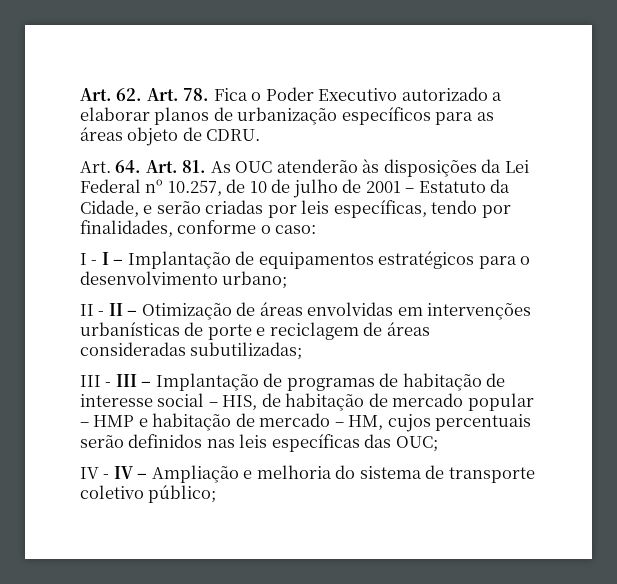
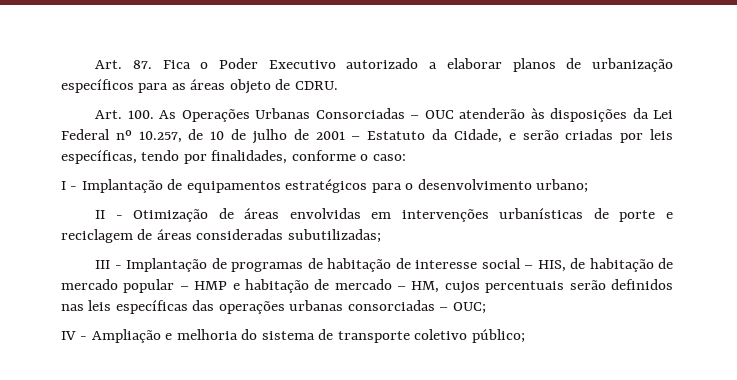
- Art. 62. Art. 78. Fica o Poder Executivo autorizado a elaborar planos de urbanização específicos para as áreas objeto de CDRU.
+ Art. 87. Fica o Poder Executivo autorizado a elaborar planos de urbanização específicos para as áreas objeto de CDRU.
- Art. 64. Art. 81. As OUC atenderão às disposições da Lei Federal nº 10.257, de 10 de julho de 2001 – Estatuto da Cidade, e serão criadas por leis específicas, tendo por finalidades, conforme o caso:
+ Art. 100. As Operações Urbanas Consorciadas – OUC atenderão às disposições da Lei Federal nº 10.257, de 10 de julho de 2001 – Estatuto da Cidade, e serão criadas por leis específicas, tendo por finalidades, conforme o caso:
- I - I – Implantação de equipamentos estratégicos para o desenvolvimento urbano;
+ I - Implantação de equipamentos estratégicos para o desenvolvimento urbano;
- II - II – Otimização de áreas envolvidas em intervenções urbanísticas de porte e reciclagem de áreas consideradas subutilizadas;
+ II - Otimização de áreas envolvidas em intervenções urbanísticas de porte e reciclagem de áreas consideradas subutilizadas;
- III - III – Implantação de programas de habitação de interesse social – HIS, de habitação de mercado popular – HMP e habitação de mercado – HM, cujos percentuais serão definidos nas leis específicas das OUC;
+ III - Implantação de programas de habitação de interesse social – HIS, de habitação de mercado popular – HMP e habitação de mercado – HM, cujos percentuais serão definidos nas leis específicas das operações urbanas consorciadas – OUC;
- IV - IV – Ampliação e melhoria do sistema de transporte coletivo público;
+ IV - Ampliação e melhoria do sistema de transporte coletivo público;

